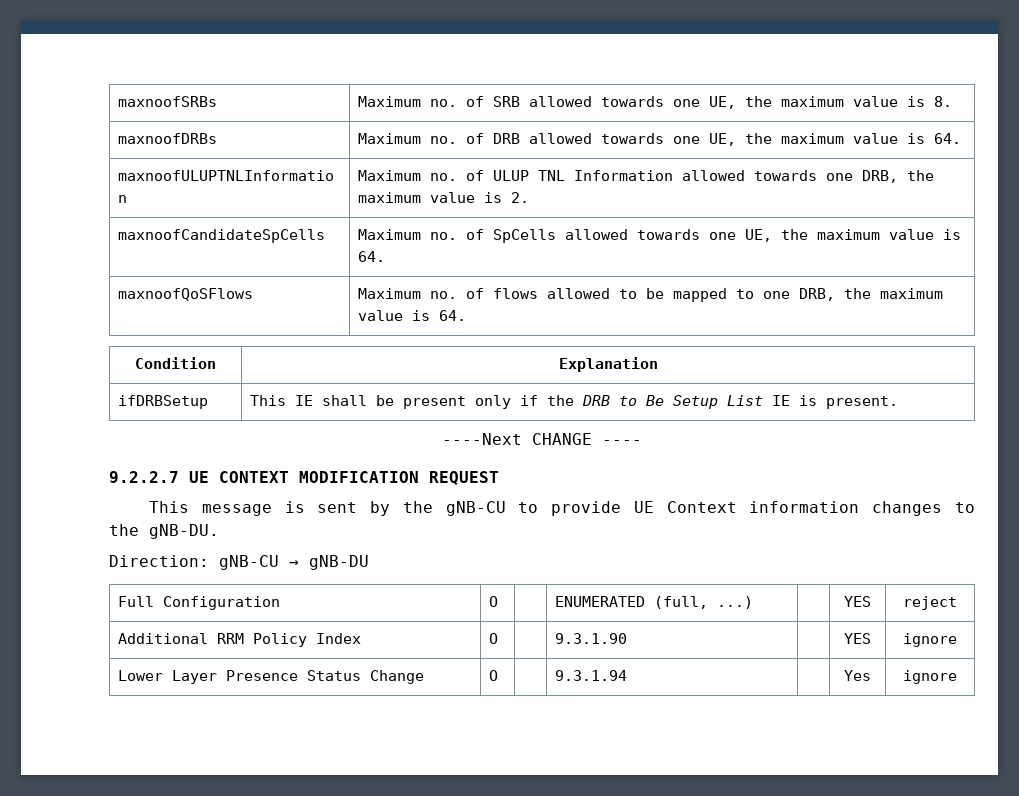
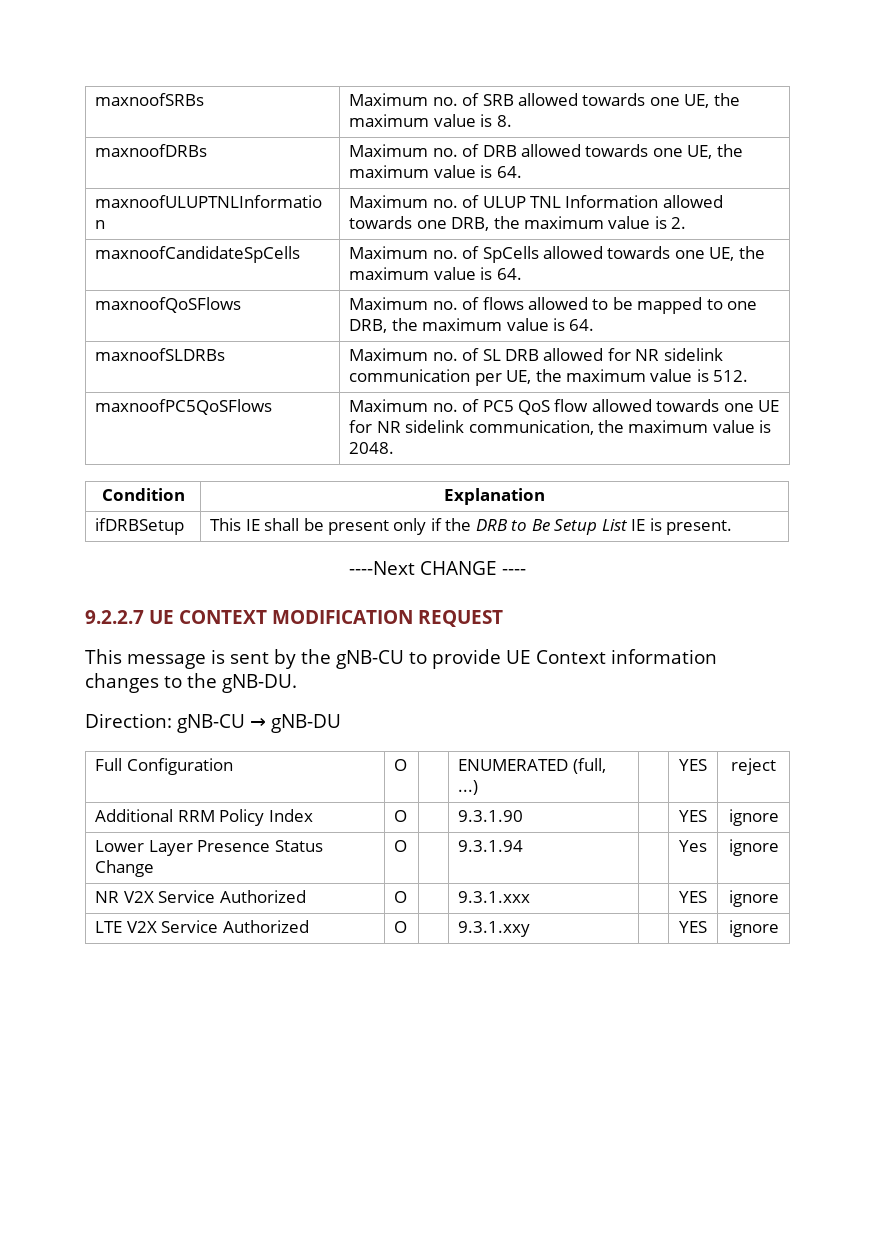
+ maxnoofSLDRBs | Maximum no. of SL DRB allowed for NR sidelink communication per UE, the maximum value is 512.
+ maxnoofPC5QoSFlows | Maximum no. of PC5 QoS flow allowed towards one UE for NR sidelink communication, the maximum value is 2048.
+ NR V2X Service Authorized | O | | 9.3.1.xxx | | YES | ignore
+ LTE V2X Service Authorized | O | | 9.3.1.xxy | | YES | ignore

